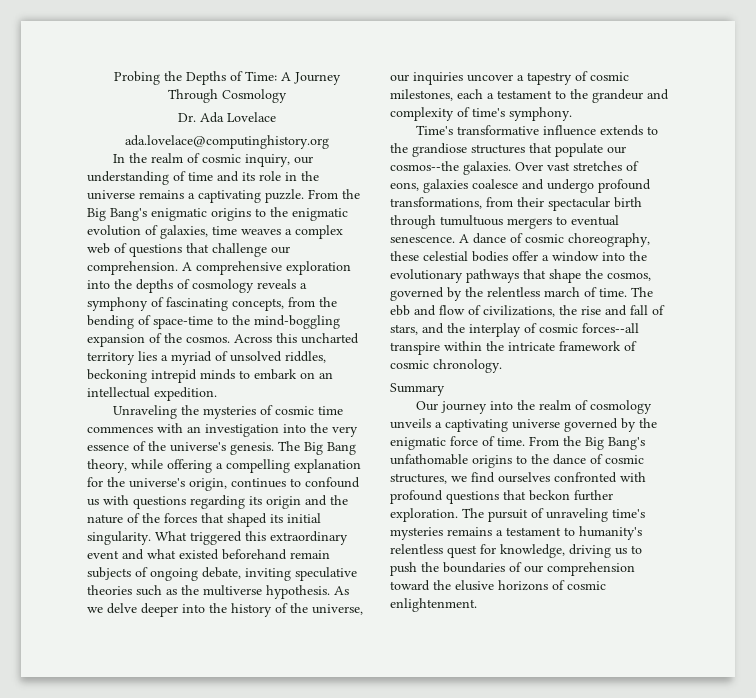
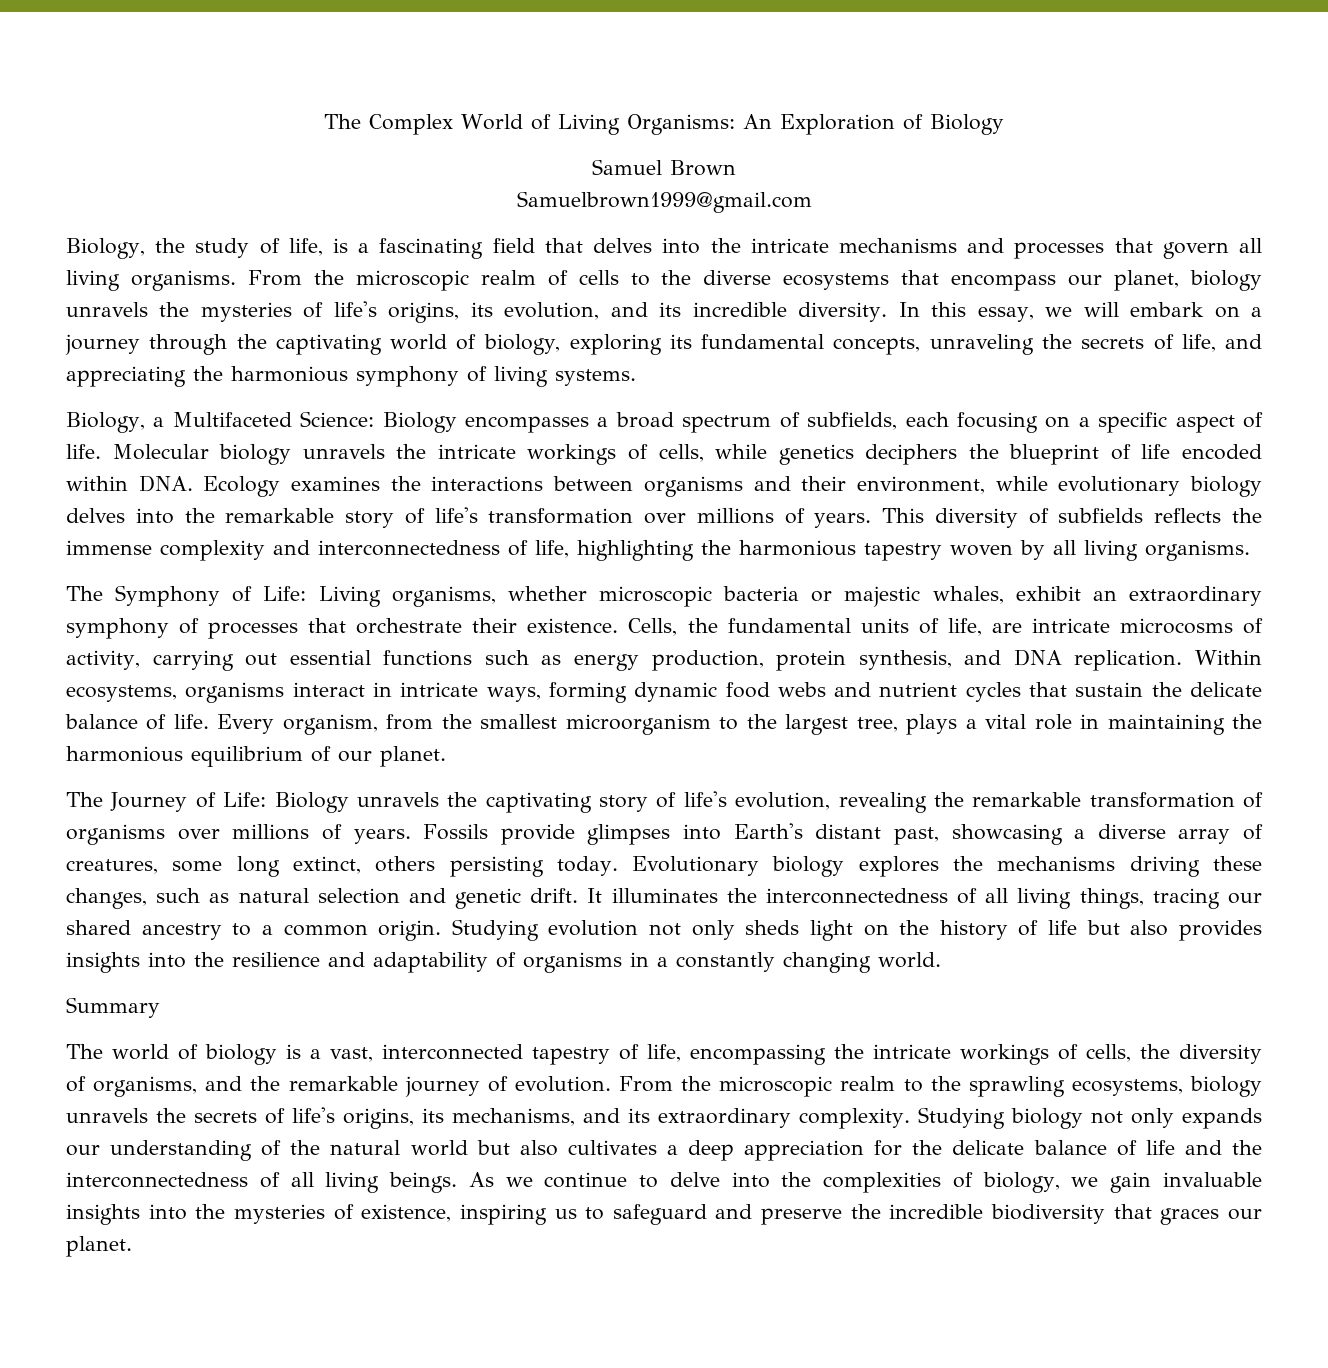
- Probing the Depths of Time: A Journey Through Cosmology
- Dr. Ada Lovelace
- ada.lovelace@computinghistory.org
- In the realm of cosmic inquiry, our understanding of time and its role in the universe remains a captivating puzzle. From the Big Bang's enigmatic origins to the enigmatic evolution of galaxies, time weaves a complex web of questions that challenge our comprehension. A comprehensive exploration into the depths of cosmology reveals a symphony of fascinating concepts, from the bending of space-time to the mind-boggling expansion of the cosmos. Across this uncharted territory lies a myriad of unsolved riddles, beckoning intrepid minds to embark on an intellectual expedition.
- Unraveling the mysteries of cosmic time commences with an investigation into the very essence of the universe's genesis. The Big Bang theory, while offering a compelling explanation for the universe's origin, continues to confound us with questions regarding its origin and the nature of the forces that shaped its initial singularity. What triggered this extraordinary event and what existed beforehand remain subjects of ongoing debate, inviting speculative theories such as the multiverse hypothesis. As we delve deeper into the history of the universe, our inquiries uncover a tapestry of cosmic milestones, each a testament to the grandeur and complexity of time's symphony.
- Time's transformative influence extends to the grandiose structures that populate our cosmos--the galaxies. Over vast stretches of eons, galaxies coalesce and undergo profound transformations, from their spectacular birth through tumultuous mergers to eventual senescence. A dance of cosmic choreography, these celestial bodies offer a window into the evolutionary pathways that shape the cosmos, governed by the relentless march of time. The ebb and flow of civilizations, the rise and fall of stars, and the interplay of cosmic forces--all transpire within the intricate framework of cosmic chronology.
+ The Complex World of Living Organisms: An Exploration of Biology
+ Samuel Brown
+ Samuelbrown1999@gmail.com
+ Biology, the study of life, is a fascinating field that delves into the intricate mechanisms and processes that govern all living organisms. From the microscopic realm of cells to the diverse ecosystems that encompass our planet, biology unravels the mysteries of life's origins, its evolution, and its incredible diversity. In this essay, we will embark on a journey through the captivating world of biology, exploring its fundamental concepts, unraveling the secrets of life, and appreciating the harmonious symphony of living systems.
+ Biology, a Multifaceted Science: Biology encompasses a broad spectrum of subfields, each focusing on a specific aspect of life. Molecular biology unravels the intricate workings of cells, while genetics deciphers the blueprint of life encoded within DNA. Ecology examines the interactions between organisms and their environment, while evolutionary biology delves into the remarkable story of life's transformation over millions of years. This diversity of subfields reflects the immense complexity and interconnectedness of life, highlighting the harmonious tapestry woven by all living organisms.
+ The Symphony of Life: Living organisms, whether microscopic bacteria or majestic whales, exhibit an extraordinary symphony of processes that orchestrate their existence. Cells, the fundamental units of life, are intricate microcosms of activity, carrying out essential functions such as energy production, protein synthesis, and DNA replication. Within ecosystems, organisms interact in intricate ways, forming dynamic food webs and nutrient cycles that sustain the delicate balance of life. Every organism, from the smallest microorganism to the largest tree, plays a vital role in maintaining the harmonious equilibrium of our planet.
+ The Journey of Life: Biology unravels the captivating story of life's evolution, revealing the remarkable transformation of organisms over millions of years. Fossils provide glimpses into Earth's distant past, showcasing a diverse array of creatures, some long extinct, others persisting today. Evolutionary biology explores the mechanisms driving these changes, such as natural selection and genetic drift. It illuminates the interconnectedness of all living things, tracing our shared ancestry to a common origin. Studying evolution not only sheds light on the history of life but also provides insights into the resilience and adaptability of organisms in a constantly changing world.
  Summary
- Our journey into the realm of cosmology unveils a captivating universe governed by the enigmatic force of time. From the Big Bang's unfathomable origins to the dance of cosmic structures, we find ourselves confronted with profound questions that beckon further exploration. The pursuit of unraveling time's mysteries remains a testament to humanity's relentless quest for knowledge, driving us to push the boundaries of our comprehension toward the elusive horizons of cosmic enlightenment.
+ The world of biology is a vast, interconnected tapestry of life, encompassing the intricate workings of cells, the diversity of organisms, and the remarkable journey of evolution. From the microscopic realm to the sprawling ecosystems, biology unravels the secrets of life's origins, its mechanisms, and its extraordinary complexity. Studying biology not only expands our understanding of the natural world but also cultivates a deep appreciation for the delicate balance of life and the interconnectedness of all living beings. As we continue to delve into the complexities of biology, we gain invaluable insights into the mysteries of existence, inspiring us to safeguard and preserve the incredible biodiversity that graces our planet.

